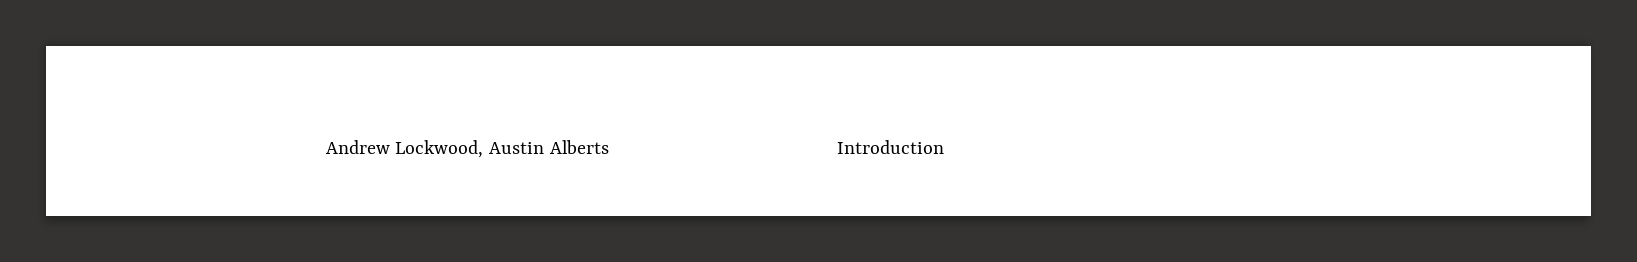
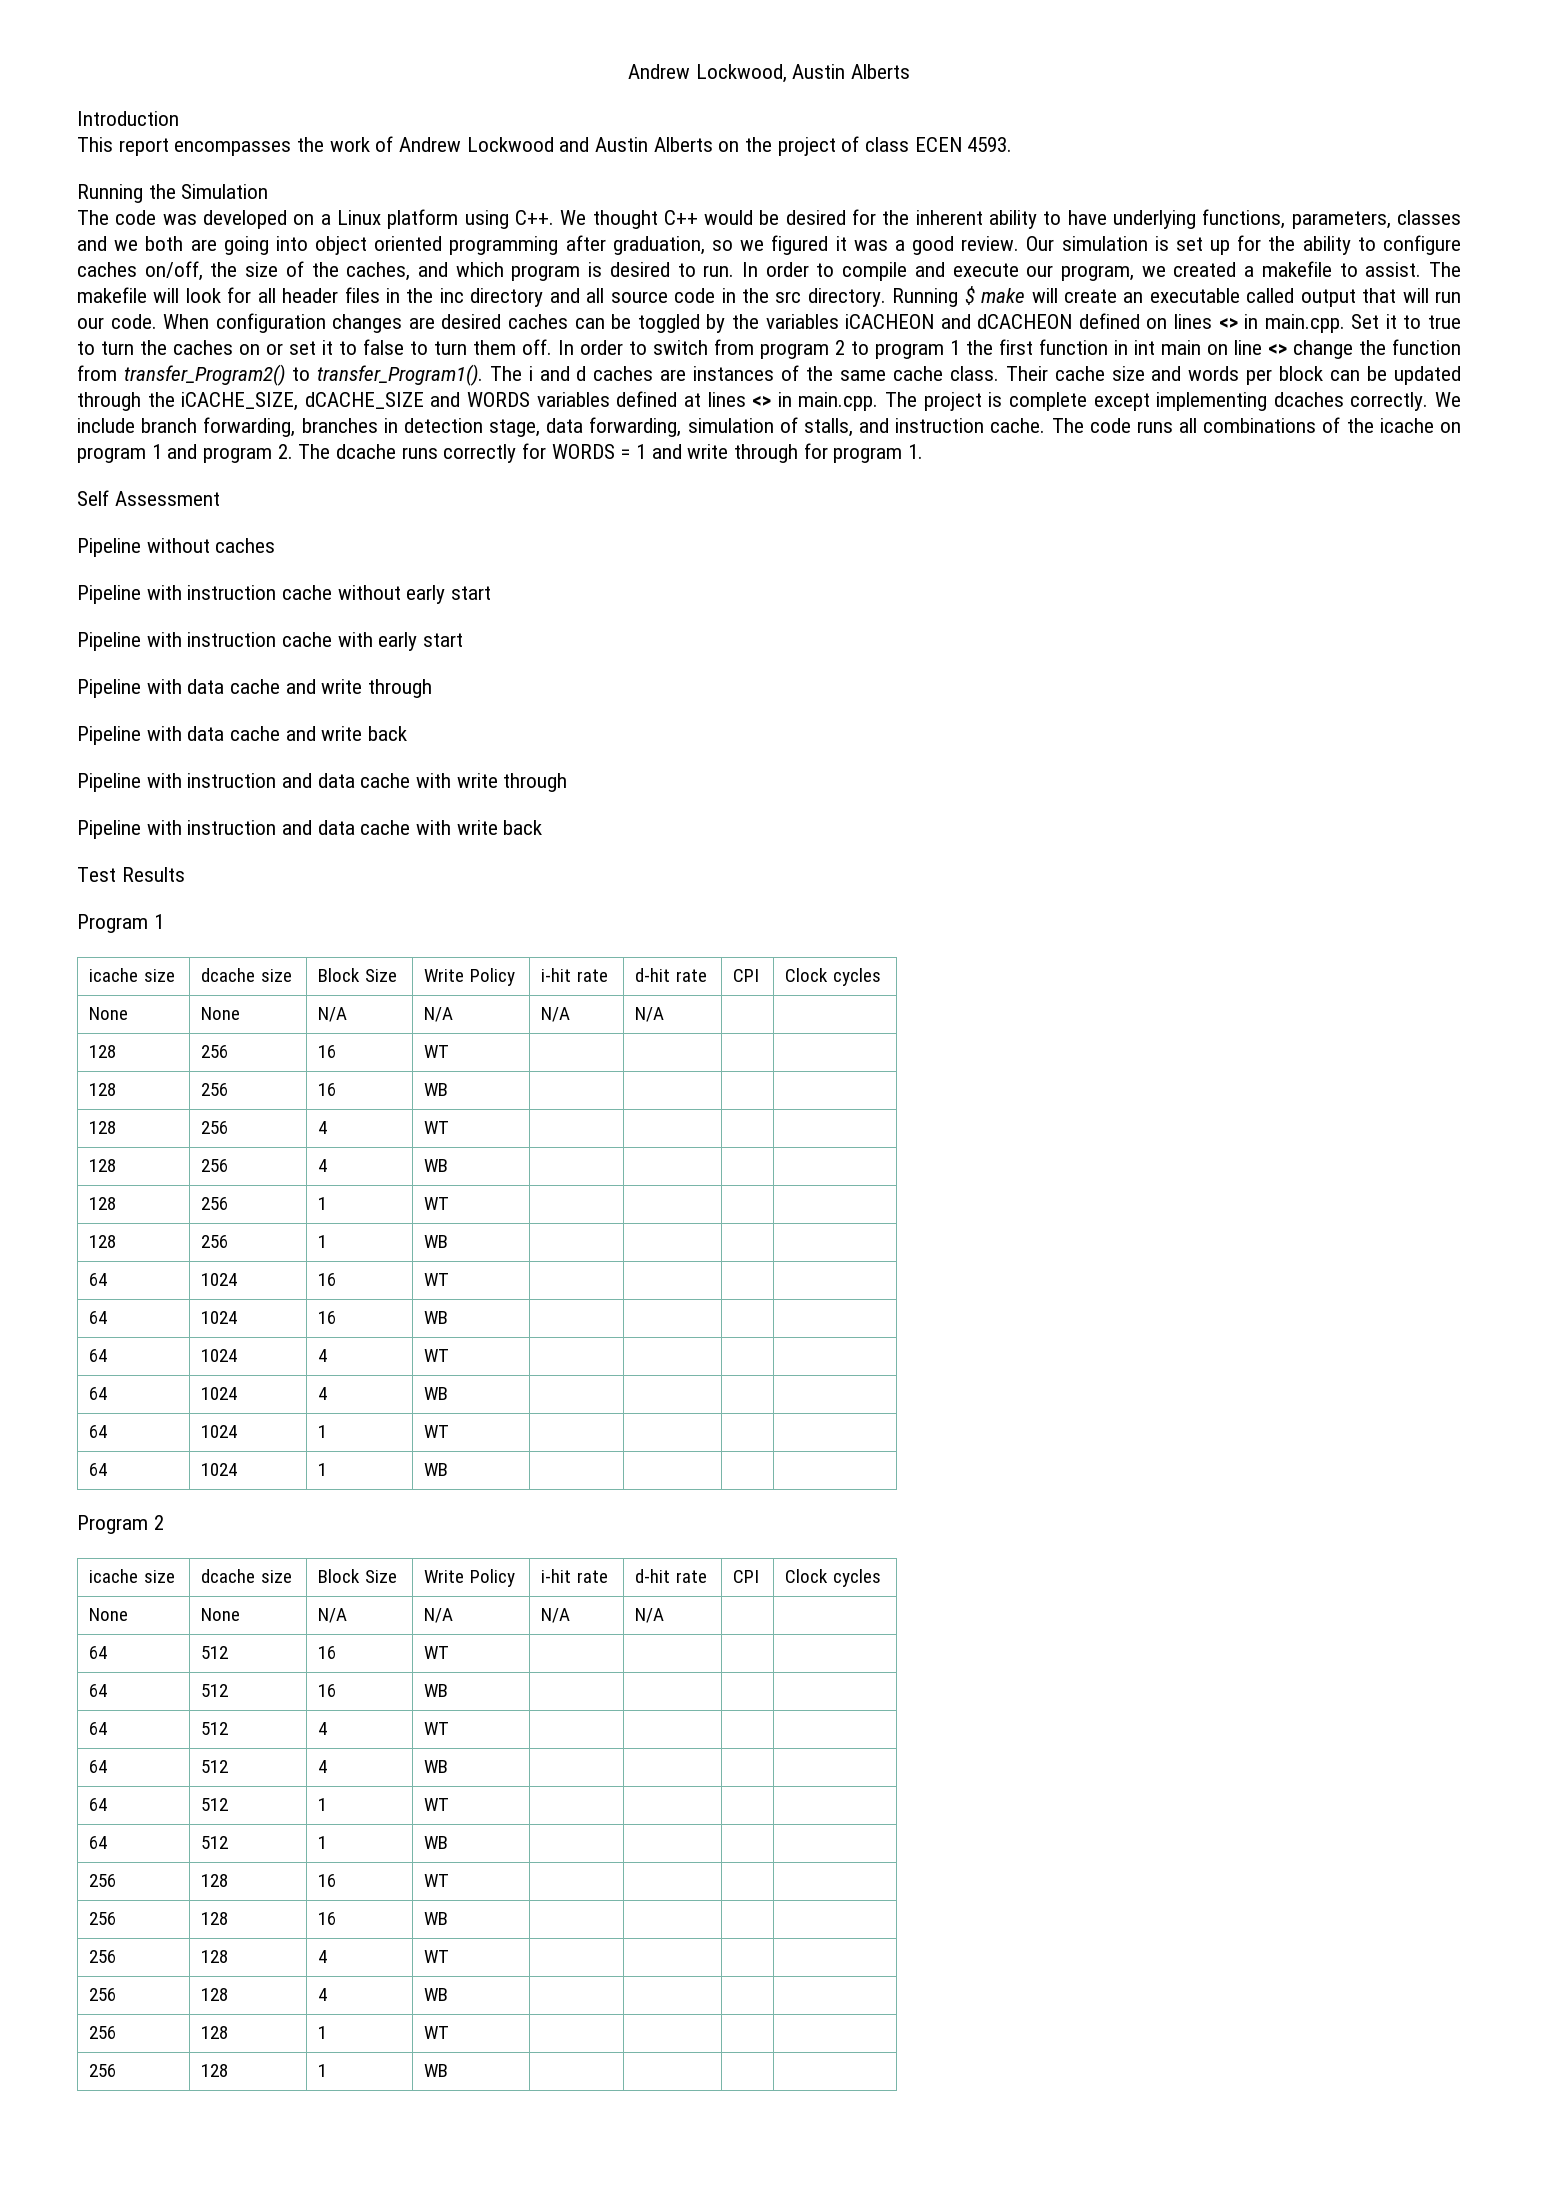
+ This report encompasses the work of Andrew Lockwood and Austin Alberts on the project of class ECEN 4593.
+ Running the Simulation
+ The code was developed on a Linux platform using C++. We thought C++ would be desired for the inherent ability to have underlying functions, parameters, classes and we both are going into object oriented programming after graduation, so we figured it was a good review. Our simulation is set up for the ability to configure caches on/off, the size of the caches, and which program is desired to run. In order to compile and execute our program, we created a makefile to assist. The makefile will look for all header files in the inc directory and all source code in the src directory. Running $ make will create an executable called output that will run our code. When configuration changes are desired caches can be toggled by the variables iCACHEON and dCACHEON defined on lines <> in main.cpp. Set it to true to turn the caches on or set it to false to turn them off. In order to switch from program 2 to program 1 the first function in int main on line <> change the function from transfer_Program2() to transfer_Program1(). The i and d caches are instances of the same cache class. Their cache size and words per block can be updated through the iCACHE_SIZE, dCACHE_SIZE and WORDS variables defined at lines <> in main.cpp. The project is complete except implementing dcaches correctly. We include branch forwarding, branches in detection stage, data forwarding, simulation of stalls, and instruction cache. The code runs all combinations of the icache on program 1 and program 2. The dcache runs correctly for WORDS = 1 and write through for program 1.
+ Self Assessment
+ Pipeline without caches
+ Pipeline with instruction cache without early start
+ Pipeline with instruction cache with early start
+ Pipeline with data cache and write through
+ Pipeline with data cache and write back
+ Pipeline with instruction and data cache with write through
+ Pipeline with instruction and data cache with write back
+ Test Results
+ Program 1
+ icache size | dcache size | Block Size | Write Policy | i-hit rate | d-hit rate | CPI | Clock cycles
+ None | None | N/A | N/A | N/A | N/A | |
+ 128 | 256 | 16 | WT | | | |
+ 128 | 256 | 16 | WB | | | |
+ 128 | 256 | 4 | WT | | | |
+ 128 | 256 | 4 | WB | | | |
+ 128 | 256 | 1 | WT | | | |
+ 128 | 256 | 1 | WB | | | |
+ 64 | 1024 | 16 | WT | | | |
+ 64 | 1024 | 16 | WB | | | |
+ 64 | 1024 | 4 | WT | | | |
+ 64 | 1024 | 4 | WB | | | |
+ 64 | 1024 | 1 | WT | | | |
+ 64 | 1024 | 1 | WB | | | |
+ Program 2
+ icache size | dcache size | Block Size | Write Policy | i-hit rate | d-hit rate | CPI | Clock cycles
+ None | None | N/A | N/A | N/A | N/A | |
+ 64 | 512 | 16 | WT | | | |
+ 64 | 512 | 16 | WB | | | |
+ 64 | 512 | 4 | WT | | | |
+ 64 | 512 | 4 | WB | | | |
+ 64 | 512 | 1 | WT | | | |
+ 64 | 512 | 1 | WB | | | |
+ 256 | 128 | 16 | WT | | | |
+ 256 | 128 | 16 | WB | | | |
+ 256 | 128 | 4 | WT | | | |
+ 256 | 128 | 4 | WB | | | |
+ 256 | 128 | 1 | WT | | | |
+ 256 | 128 | 1 | WB | | | |

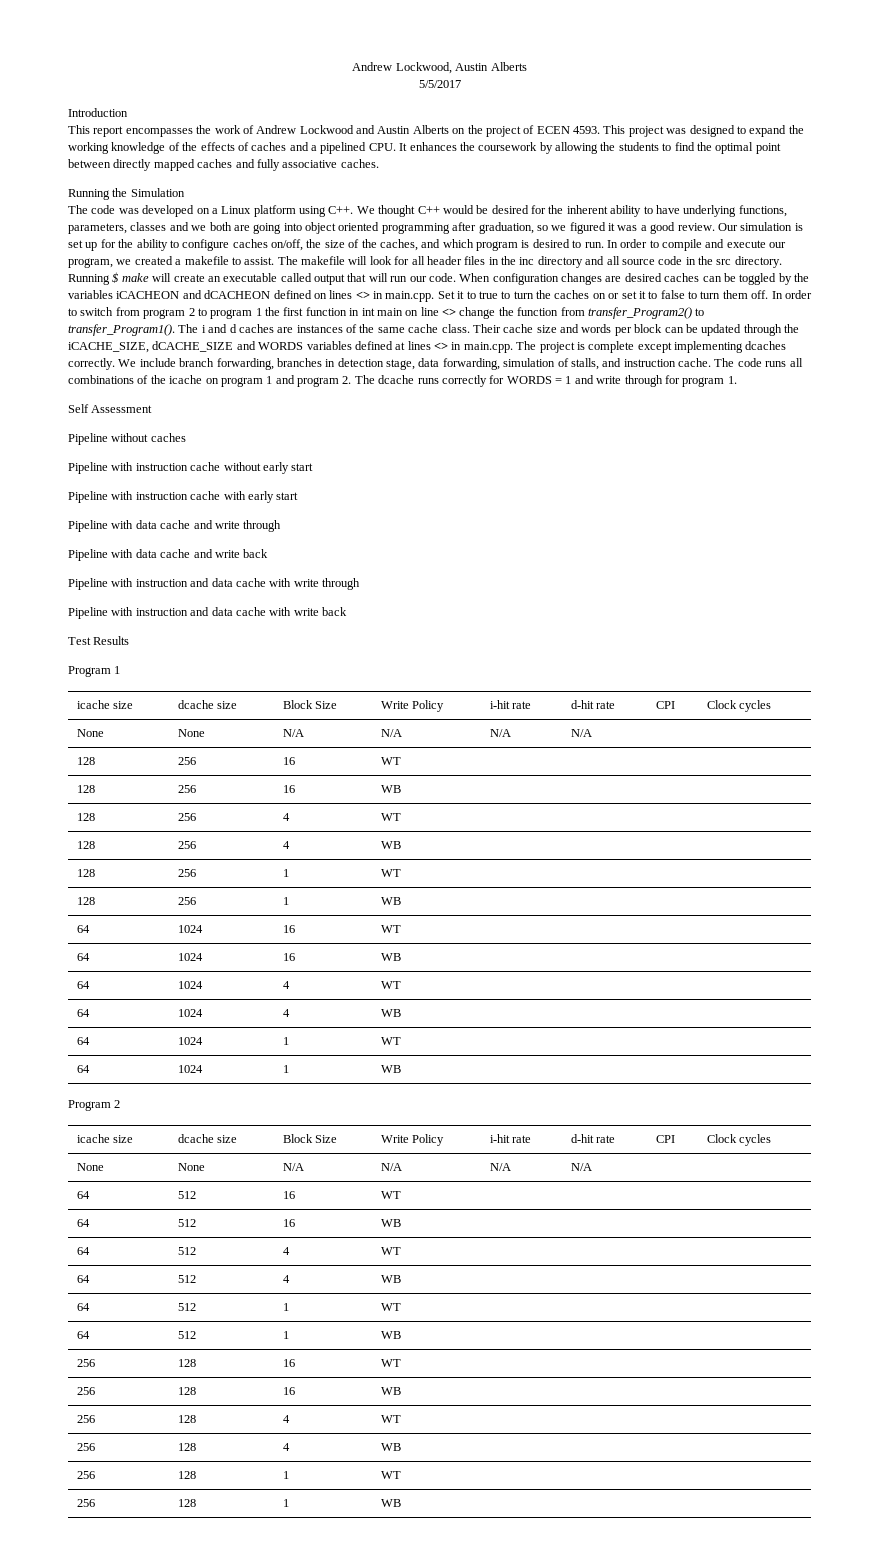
+ 5/5/2017
- This report encompasses the work of Andrew Lockwood and Austin Alberts on the project of class ECEN 4593.
+ This report encompasses the work of Andrew Lockwood and Austin Alberts on the project of ECEN 4593. This project was designed to expand the working knowledge of the effects of caches and a pipelined CPU. It enhances the coursework by allowing the students to find the optimal point between directly mapped caches and fully associative caches.

